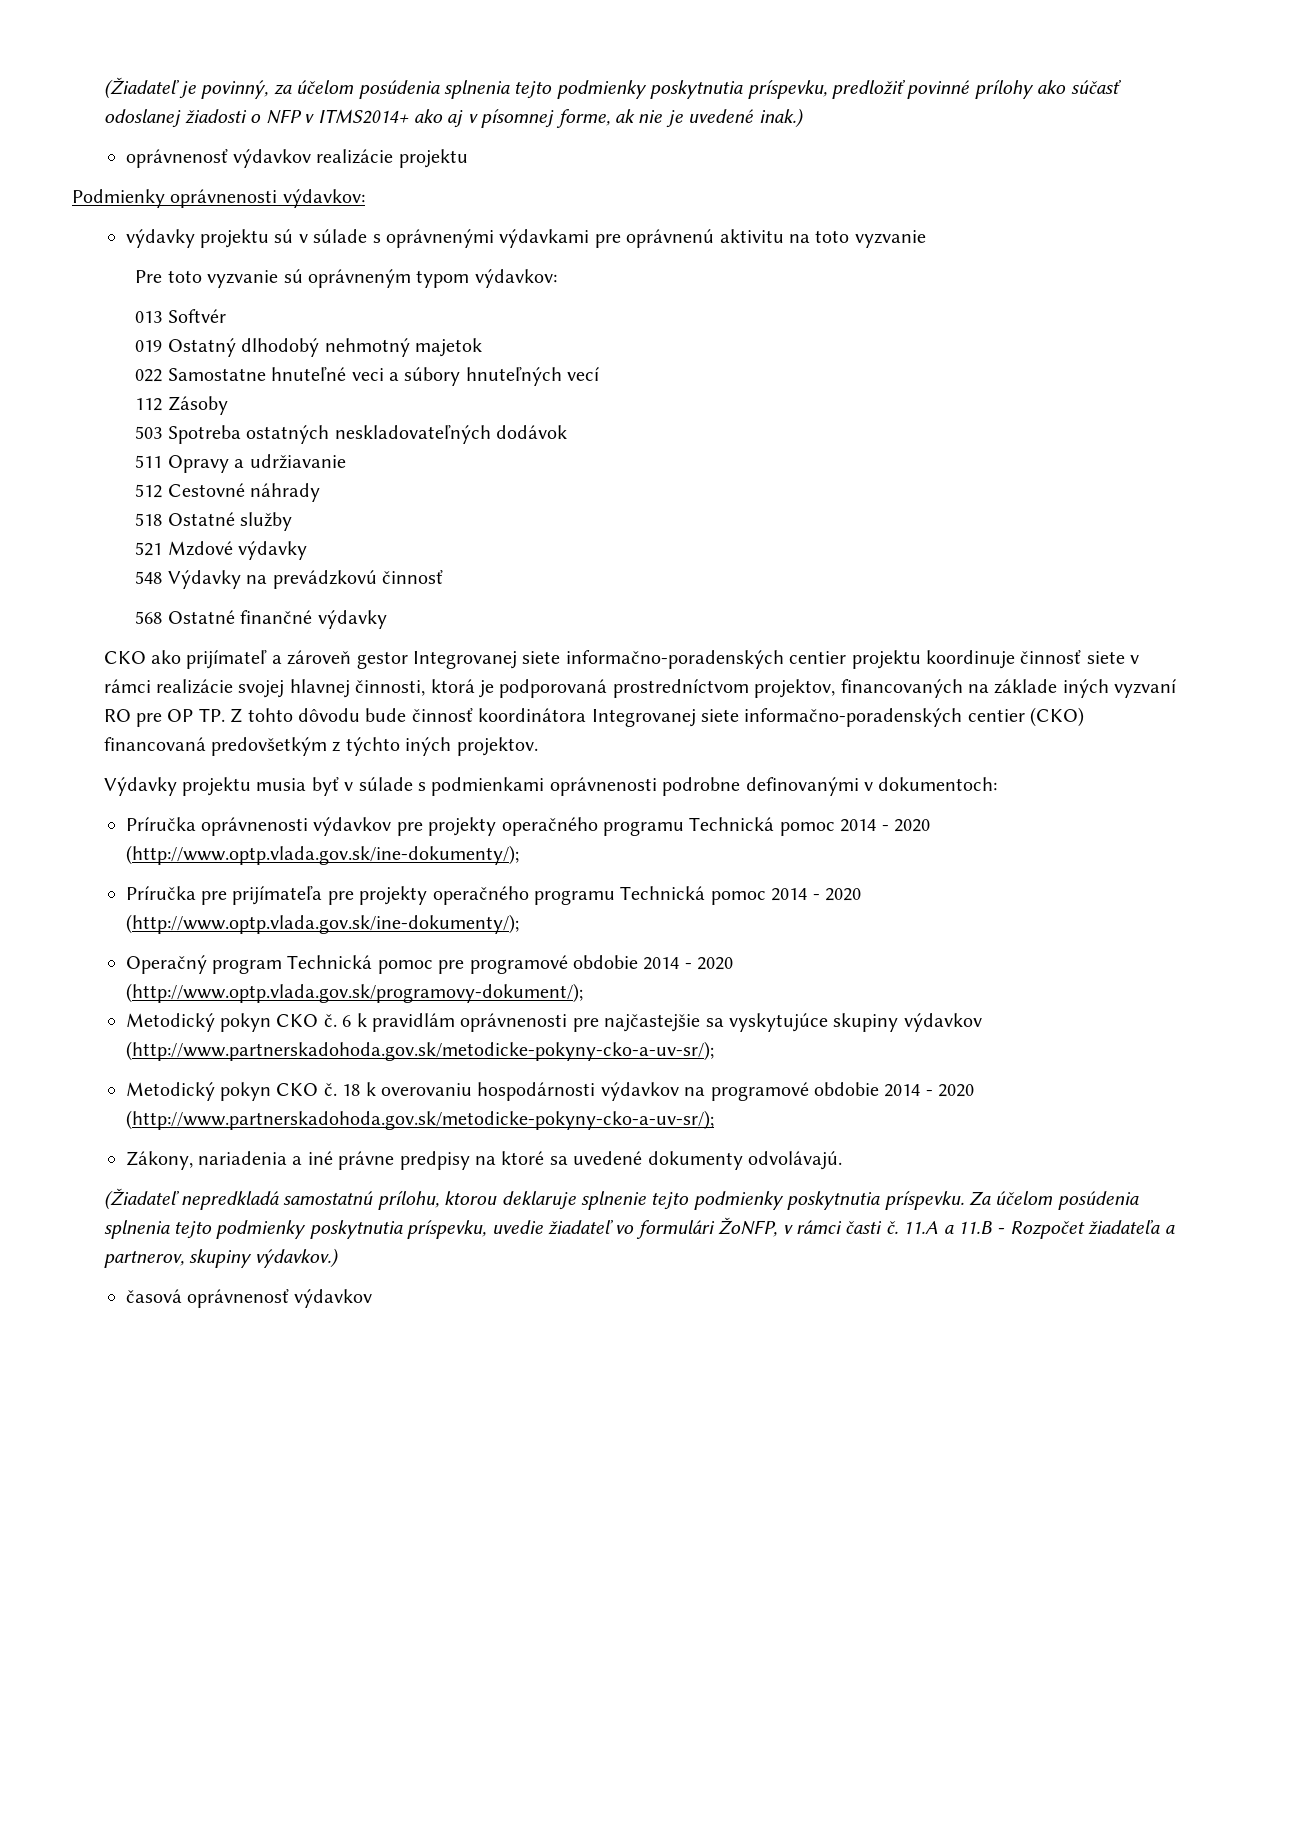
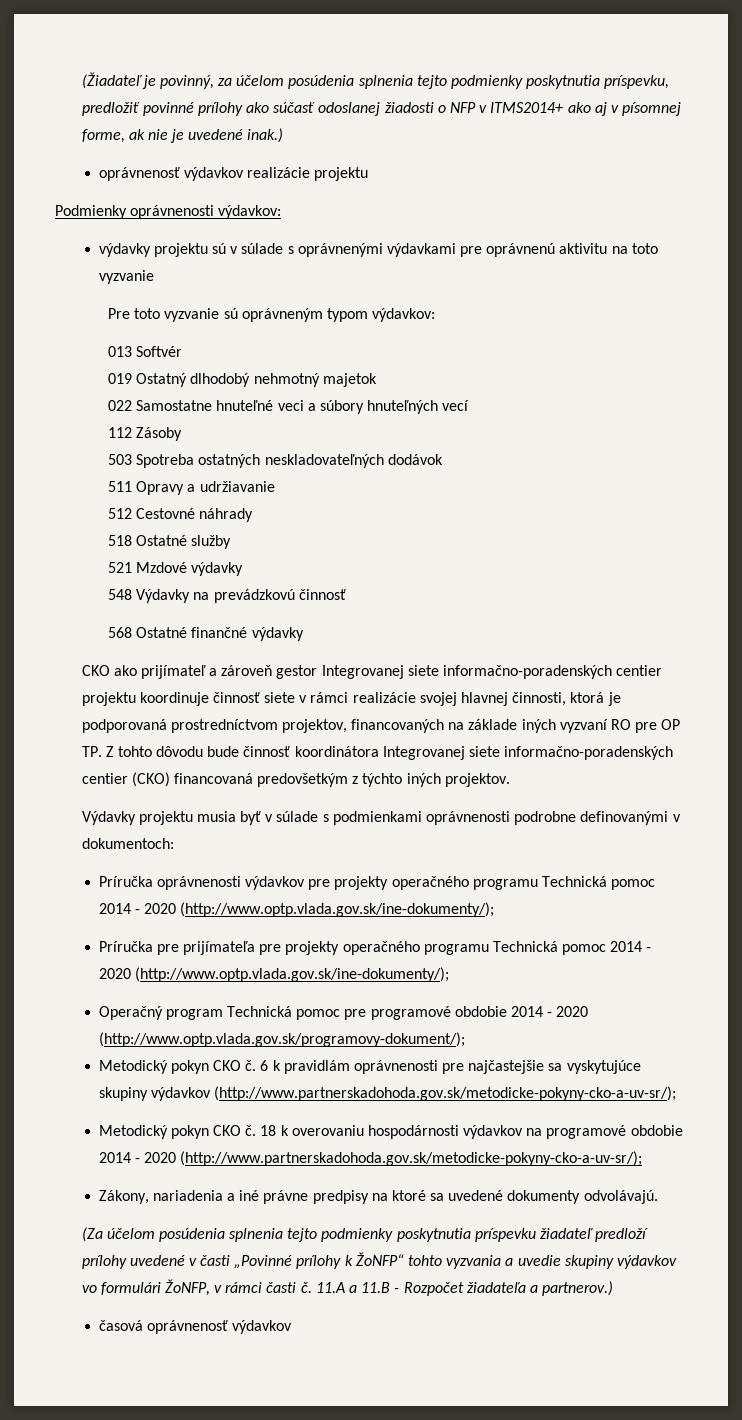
- (Žiadateľ nepredkladá samostatnú prílohu, ktorou deklaruje splnenie tejto podmienky poskytnutia príspevku. Za účelom posúdenia splnenia tejto podmienky poskytnutia príspevku, uvedie žiadateľ vo formulári ŽoNFP, v rámci časti č.
+ (Za účelom posúdenia splnenia tejto podmienky poskytnutia príspevku žiadateľ predloží prílohy uvedené v časti „Povinné prílohy k ŽoNFP“ tohto vyzvania a uvedie skupiny výdavkov vo formulári ŽoNFP, v rámci časti č.
- 11.A a 11.B - Rozpočet žiadateľa a partnerov, skupiny výdavkov.)
+ 11.A a 11.B - Rozpočet žiadateľa a partnerov.)

